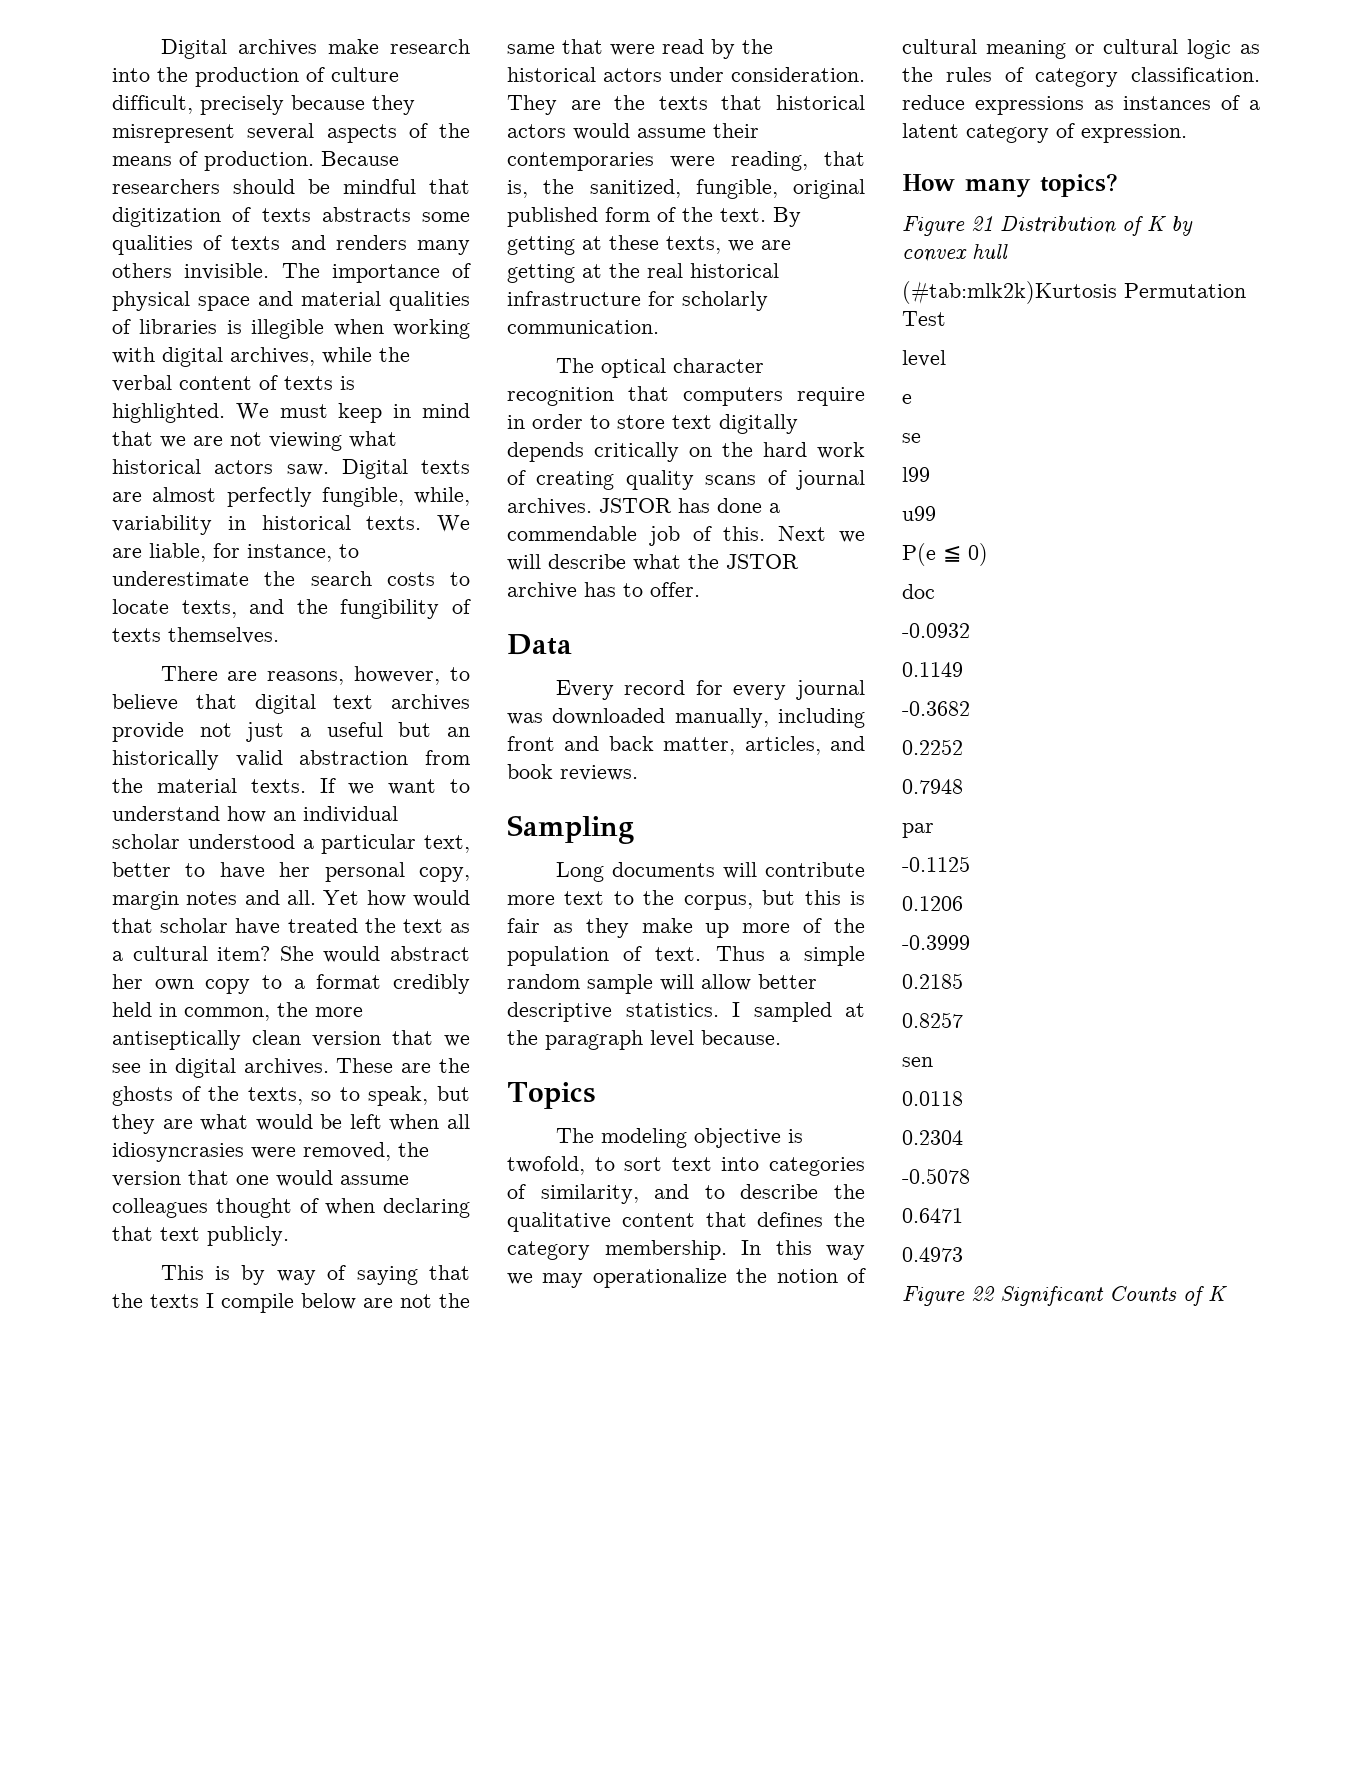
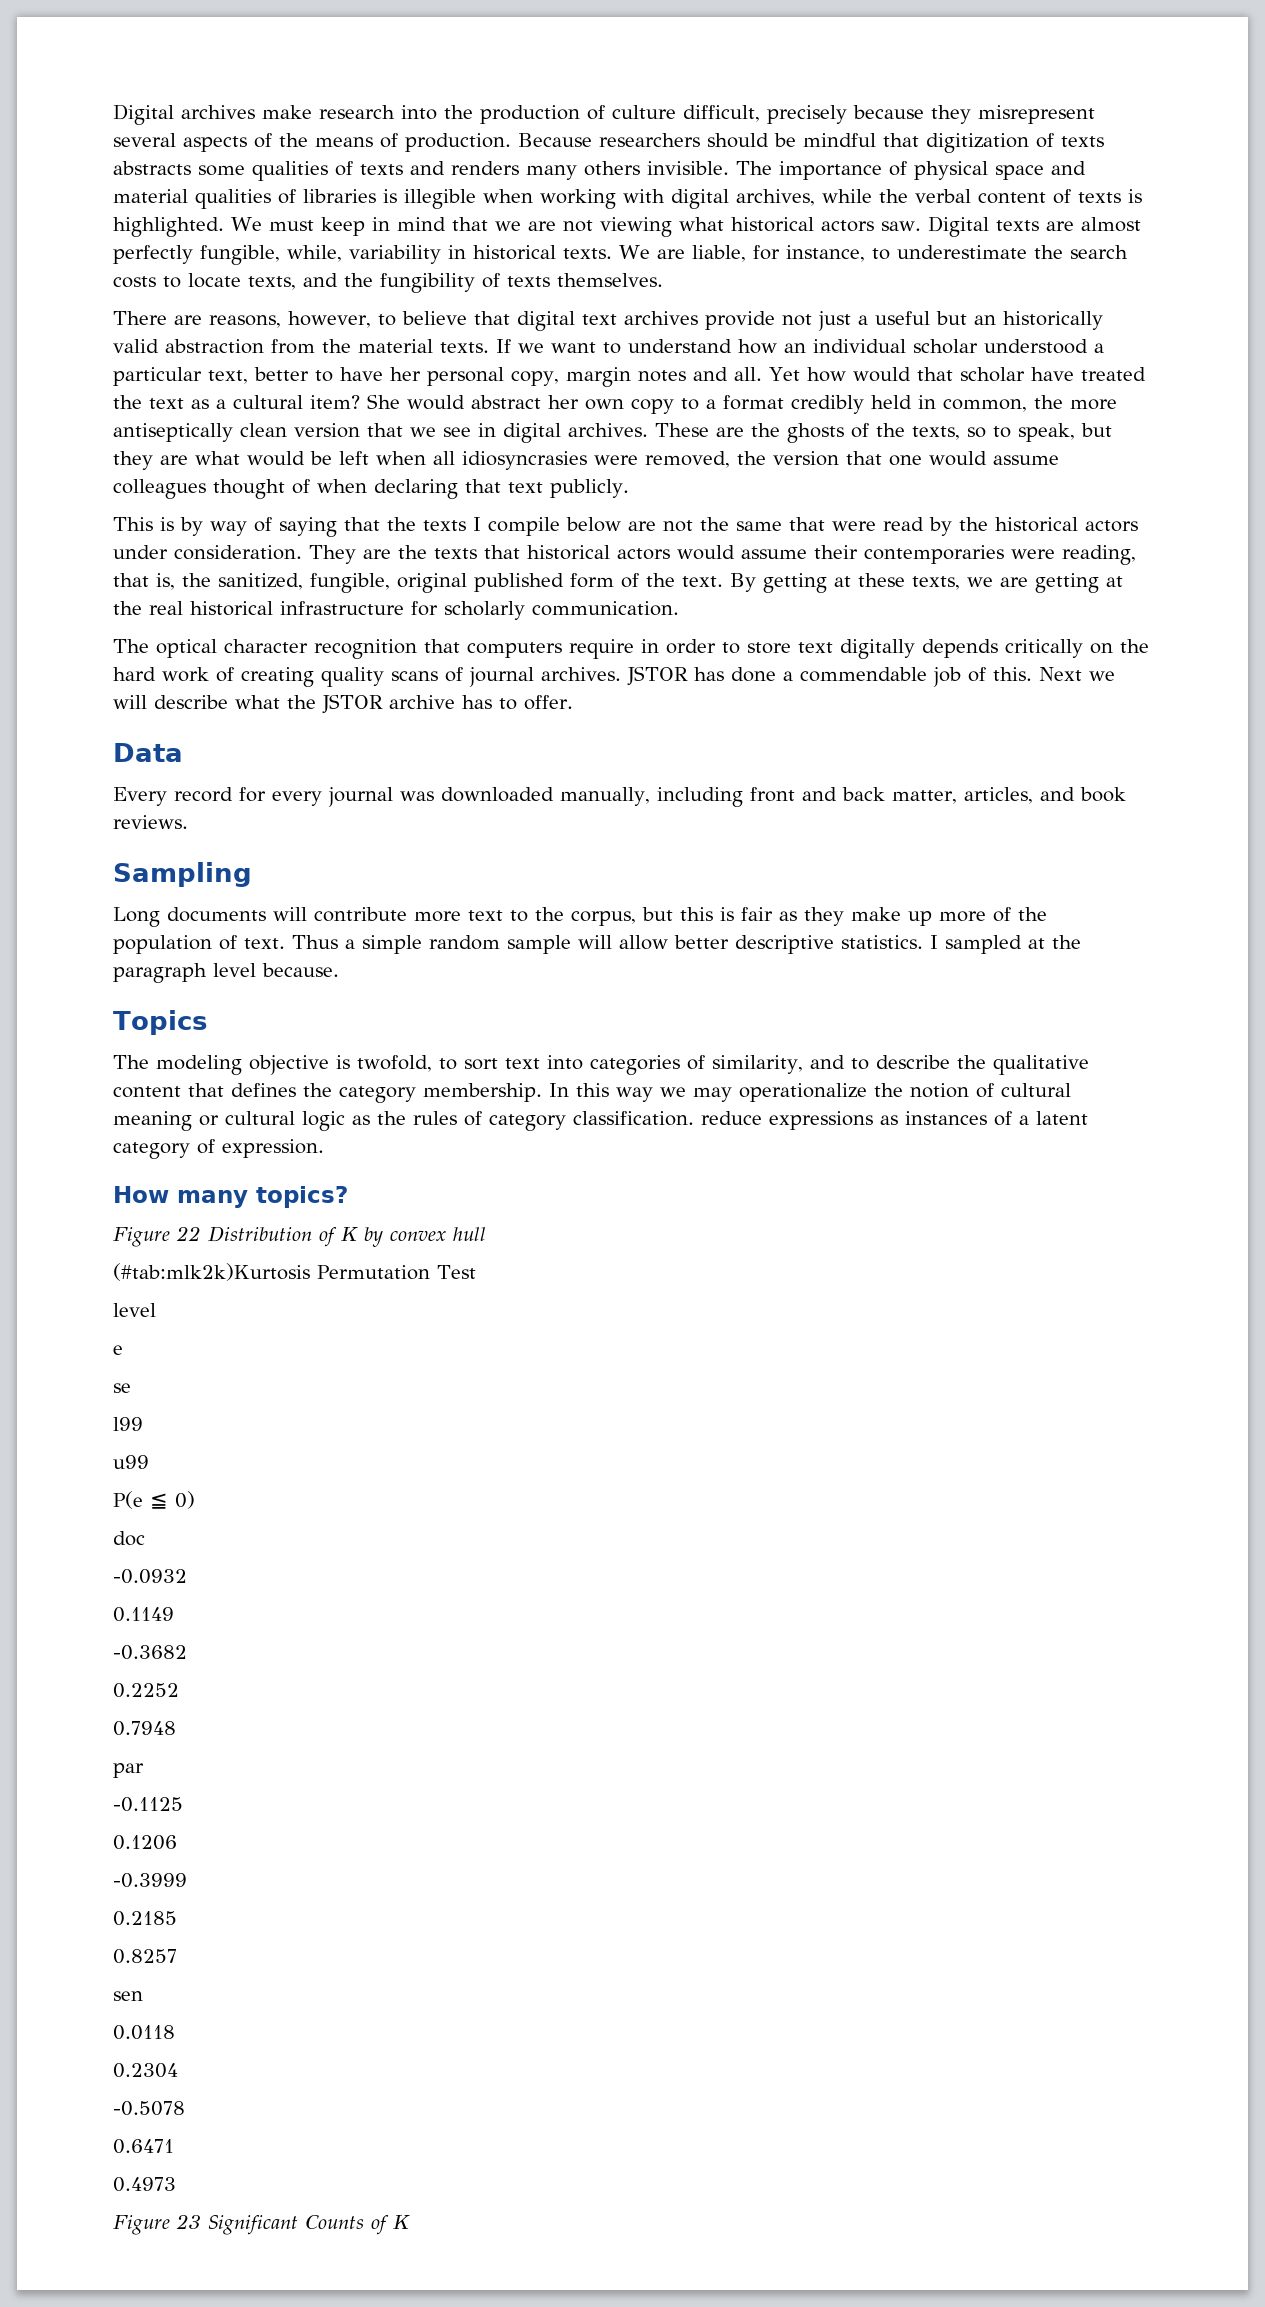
- Figure 21 Distribution of K by convex hull
+ Figure 22 Distribution of K by convex hull
- Figure 22 Significant Counts of K
+ Figure 23 Significant Counts of K

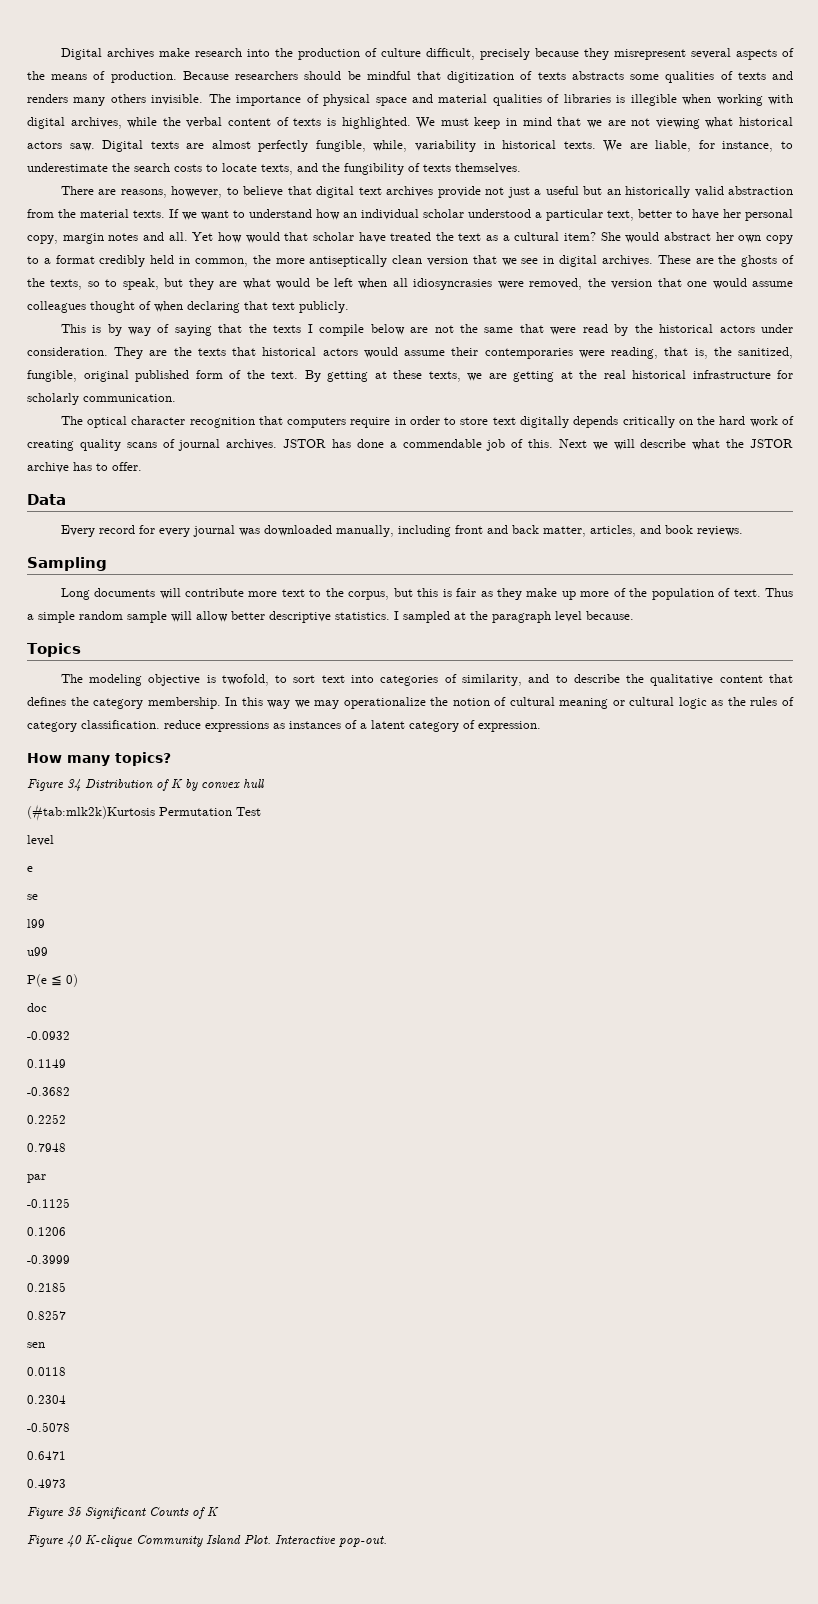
- Figure 22 Distribution of K by convex hull
+ Figure 34 Distribution of K by convex hull
- Figure 23 Significant Counts of K
+ Figure 35 Significant Counts of K
+ Figure 40 K-clique Community Island Plot. Interactive pop-out.

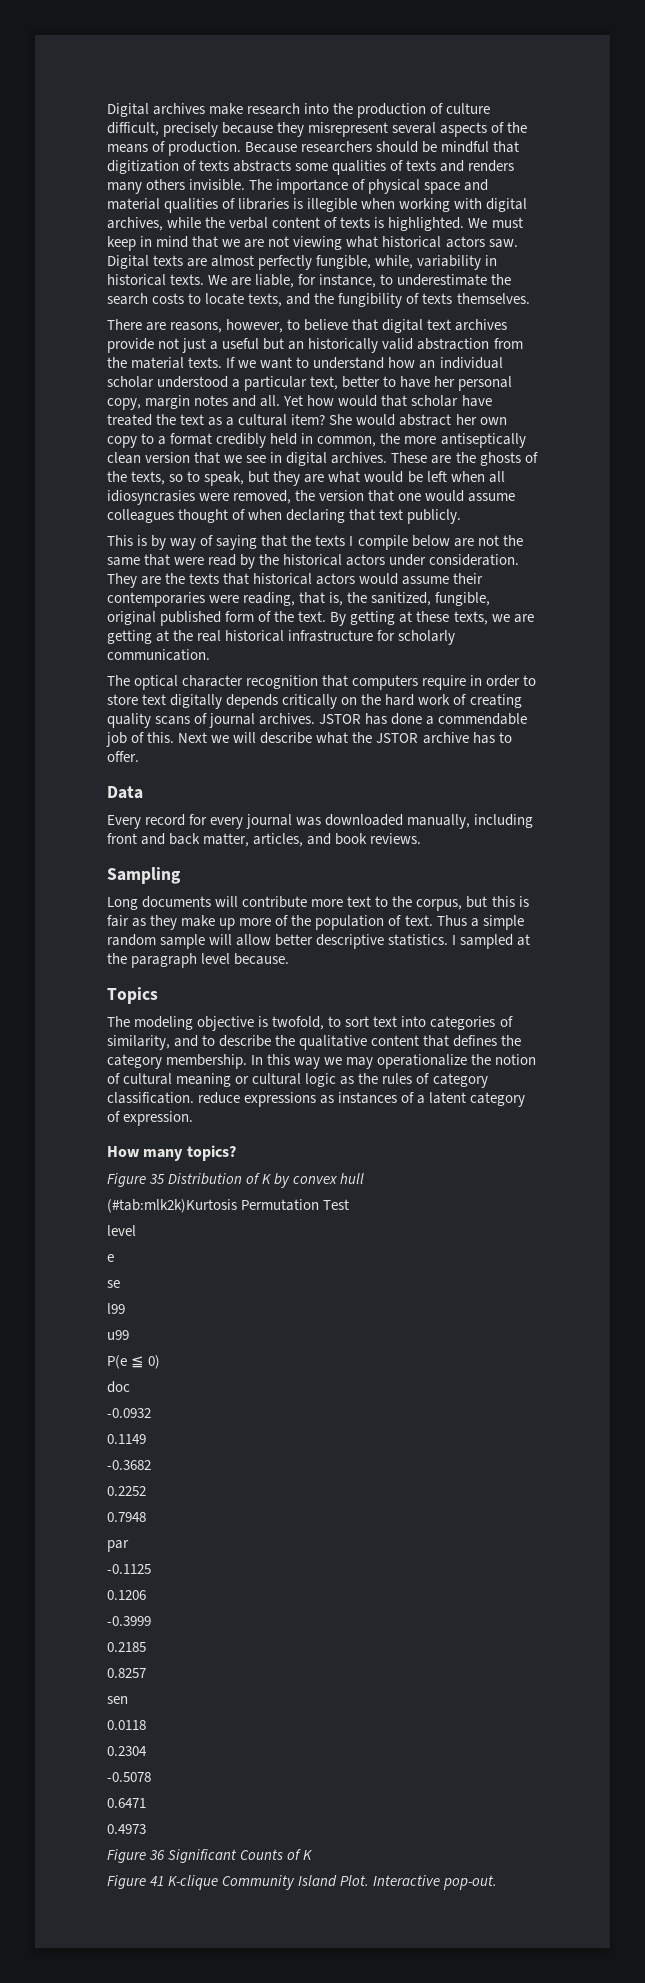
- Figure 34 Distribution of K by convex hull
+ Figure 35 Distribution of K by convex hull
- Figure 35 Significant Counts of K
+ Figure 36 Significant Counts of K
- Figure 40 K-clique Community Island Plot.
+ Figure 41 K-clique Community Island Plot.

